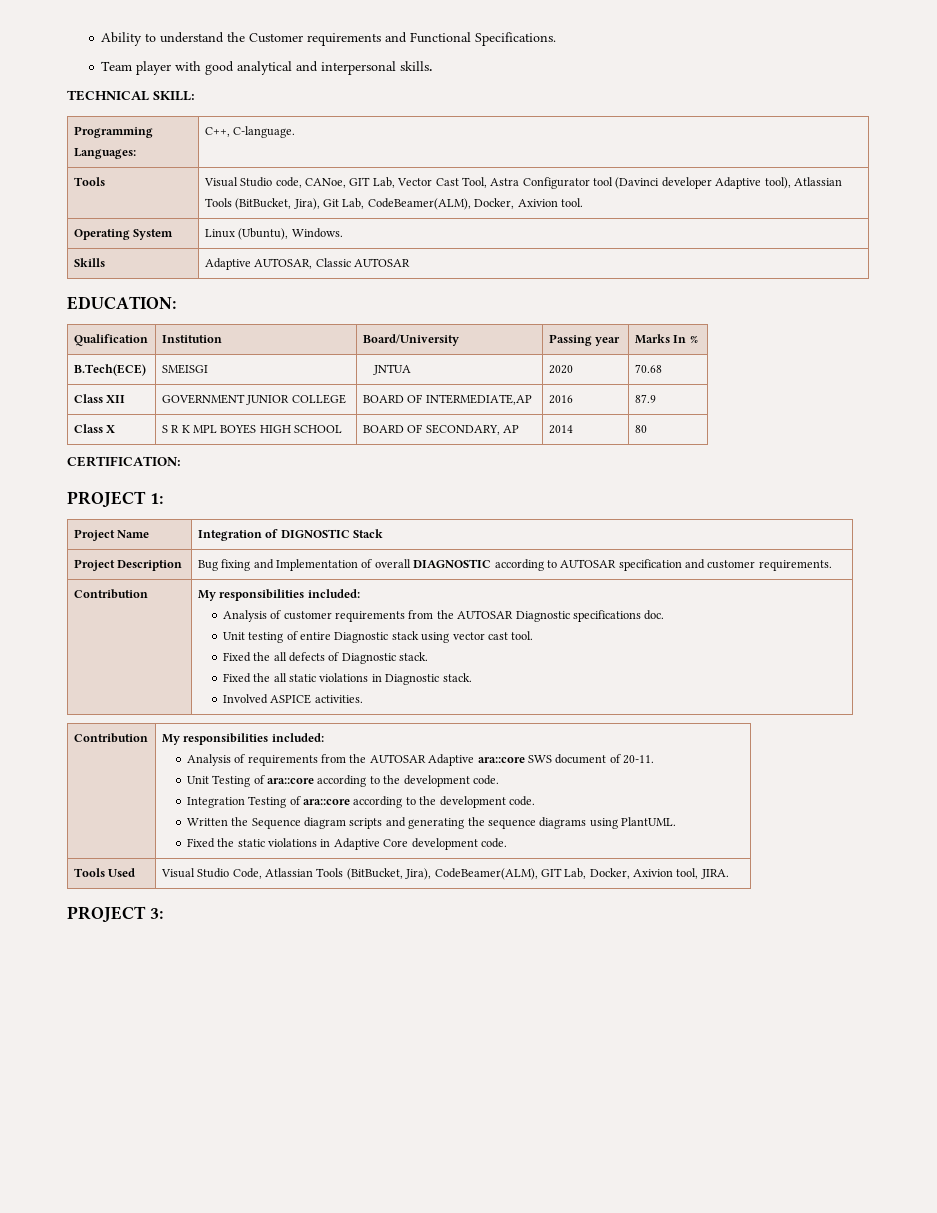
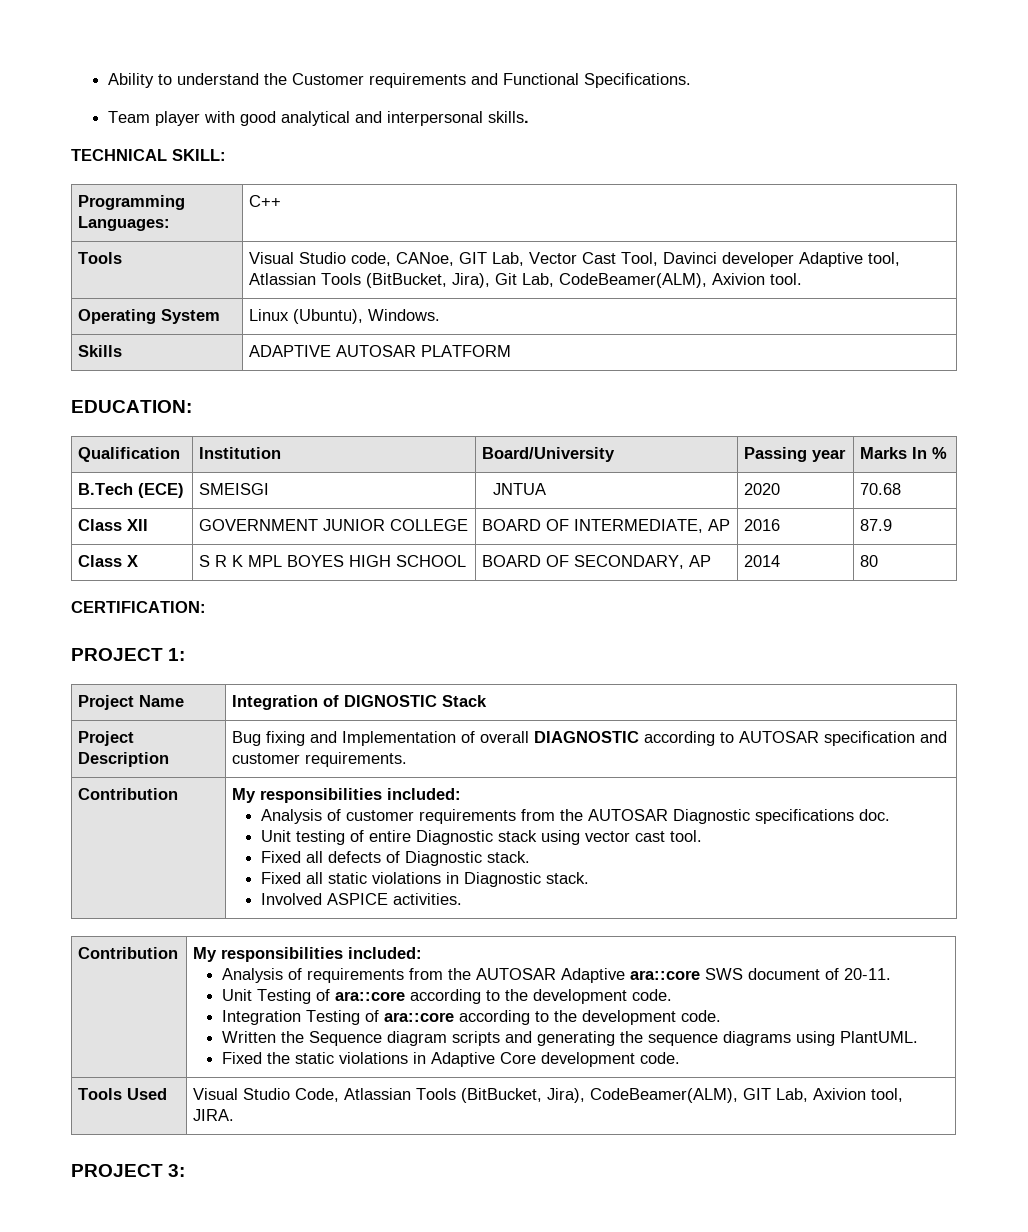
- Programming Languages: | C++, C-language.
+ Programming Languages: | C++
- Tools | Visual Studio code, CANoe, GIT Lab, Vector Cast Tool, Astra Configurator tool (Davinci developer Adaptive tool), Atlassian Tools (BitBucket, Jira), Git Lab, CodeBeamer(ALM), Docker, Axivion tool.
+ Tools | Visual Studio code, CANoe, GIT Lab, Vector Cast Tool, Davinci developer Adaptive tool, Atlassian Tools (BitBucket, Jira), Git Lab, CodeBeamer(ALM), Axivion tool.
- Skills | Adaptive AUTOSAR, Classic AUTOSAR
+ Skills | ADAPTIVE AUTOSAR PLATFORM
- B.Tech(ECE) | SMEISGI | JNTUA | 2020 | 70.68
+ B.Tech (ECE) | SMEISGI | JNTUA | 2020 | 70.68
- Class XII | GOVERNMENT JUNIOR COLLEGE | BOARD OF INTERMEDIATE,AP | 2016 | 87.9
+ Class XII | GOVERNMENT JUNIOR COLLEGE | BOARD OF INTERMEDIATE, AP | 2016 | 87.9
- Fixed the all defects of Diagnostic stack.
+ Fixed all defects of Diagnostic stack.
- Fixed the all static violations in Diagnostic stack.
+ Fixed all static violations in Diagnostic stack.
- Tools Used | Visual Studio Code, Atlassian Tools (BitBucket, Jira), CodeBeamer(ALM), GIT Lab, Docker, Axivion tool, JIRA.
+ Tools Used | Visual Studio Code, Atlassian Tools (BitBucket, Jira), CodeBeamer(ALM), GIT Lab, Axivion tool, JIRA.

